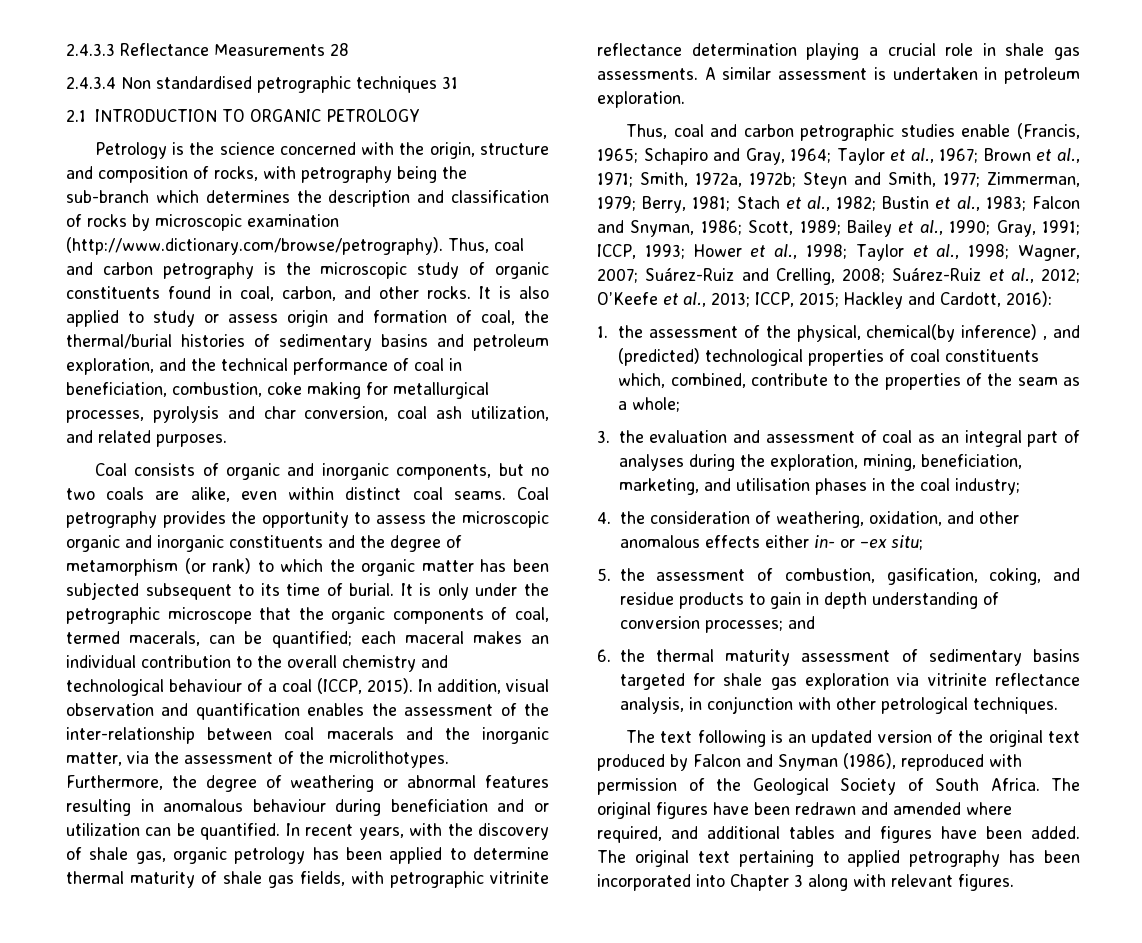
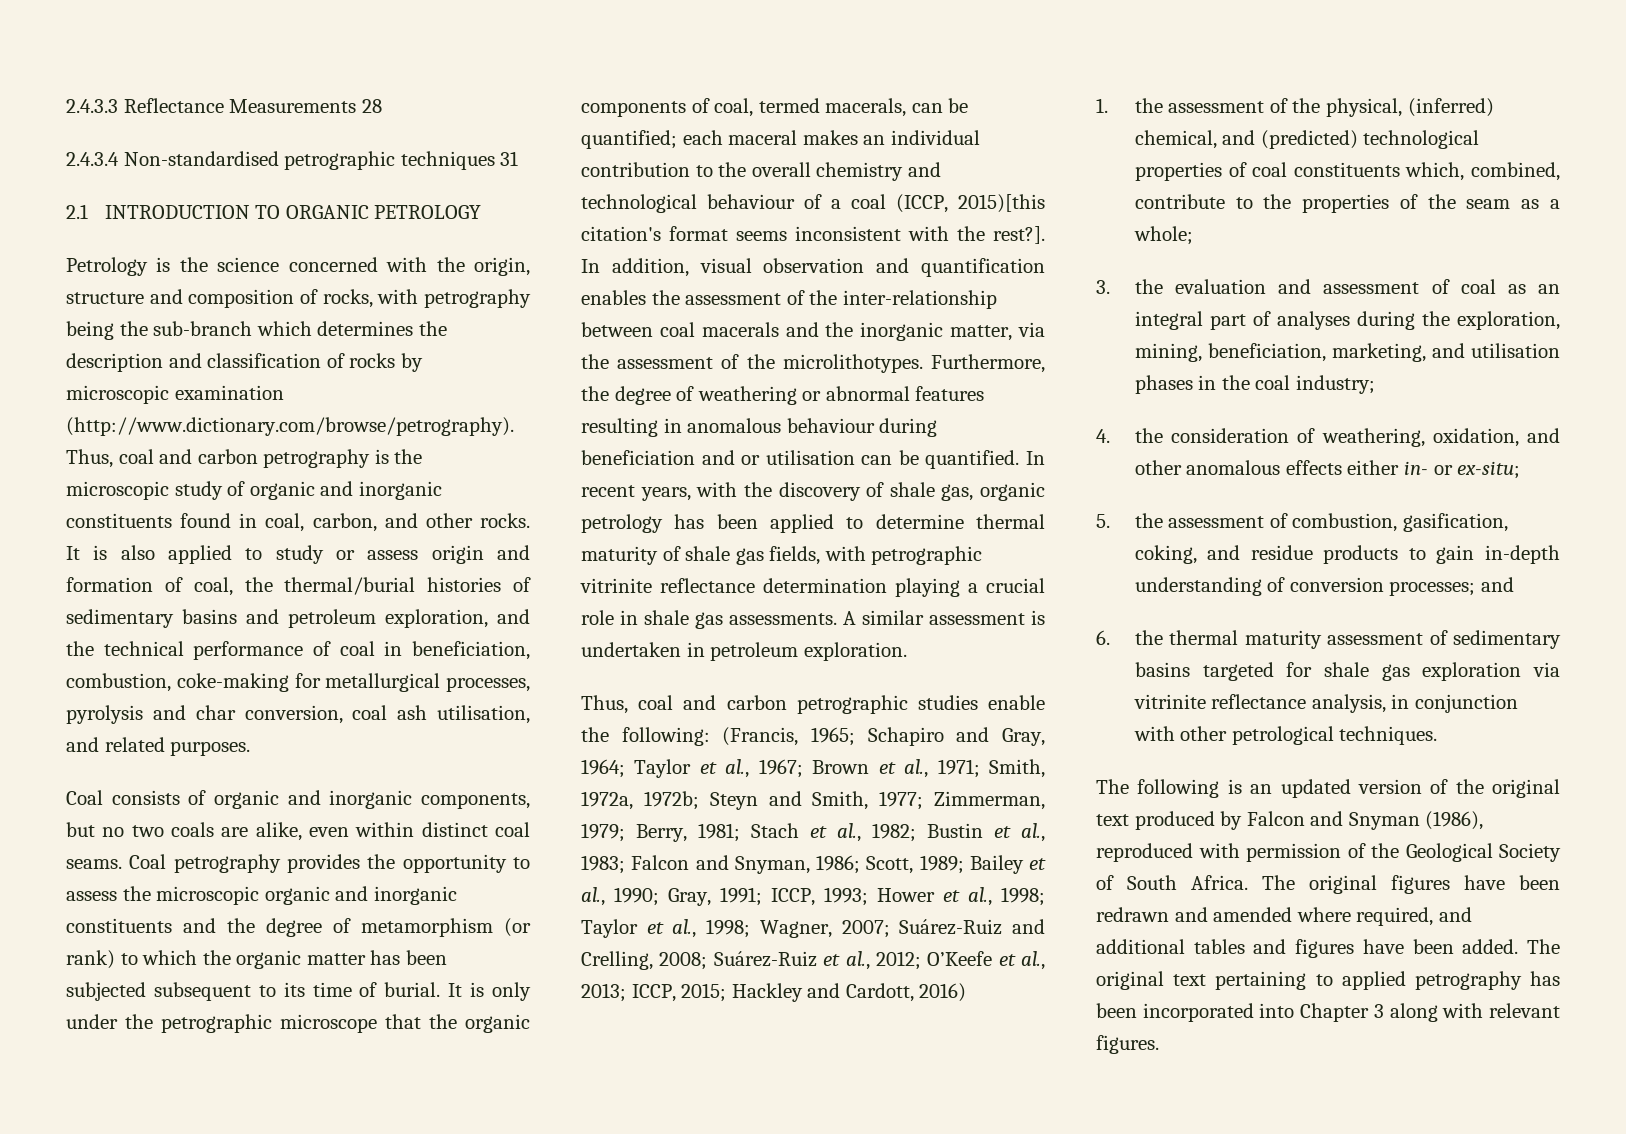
- 2.4.3.4 Non standardised petrographic techniques 31
+ 2.4.3.4 Non-standardised petrographic techniques 31
- Petrology is the science concerned with the origin, structure and composition of rocks, with petrography being the sub-branch which determines the description and classification of rocks by microscopic examination (http://www.dictionary.com/browse/petrography). Thus, coal and carbon petrography is the microscopic study of organic constituents found in coal, carbon, and other rocks.
+ Petrology is the science concerned with the origin, structure and composition of rocks, with petrography being the sub-branch which determines the description and classification of rocks by microscopic examination (http://www.dictionary.com/browse/petrography). Thus, coal and carbon petrography is the microscopic study of organic and inorganic constituents found in coal, carbon, and other rocks.
- It is also applied to study or assess origin and formation of coal, the thermal/burial histories of sedimentary basins and petroleum exploration, and the technical performance of coal in beneficiation, combustion, coke making for metallurgical processes, pyrolysis and char conversion, coal ash utilization, and related purposes.
+ It is also applied to study or assess origin and formation of coal, the thermal/burial histories of sedimentary basins and petroleum exploration, and the technical performance of coal in beneficiation, combustion, coke-making for metallurgical processes, pyrolysis and char conversion, coal ash utilisation, and related purposes.
- It is only under the petrographic microscope that the organic components of coal, termed macerals, can be quantified; each maceral makes an individual contribution to the overall chemistry and technological behaviour of a coal (ICCP, 2015).
+ It is only under the petrographic microscope that the organic components of coal, termed macerals, can be quantified; each maceral makes an individual contribution to the overall chemistry and technological behaviour of a coal (ICCP, 2015)[this citation's format seems inconsistent with the rest?].
- Furthermore, the degree of weathering or abnormal features resulting in anomalous behaviour during beneficiation and or utilization can be quantified.
+ Furthermore, the degree of weathering or abnormal features resulting in anomalous behaviour during beneficiation and or utilisation can be quantified.
- Thus, coal and carbon petrographic studies enable (Francis, 1965;
+ Thus, coal and carbon petrographic studies enable the following: (Francis, 1965;
- Hackley and Cardott, 2016):
+ Hackley and Cardott, 2016)
- 1. the assessment of the physical, chemical(by inference) , and (predicted) technological properties of coal constituents which, combined, contribute to the properties of the seam as a whole;
+ 1. the assessment of the physical, (inferred) chemical, and (predicted) technological properties of coal constituents which, combined, contribute to the properties of the seam as a whole;
- 4. the consideration of weathering, oxidation, and other anomalous effects either in- or –ex situ;
+ 4. the consideration of weathering, oxidation, and other anomalous effects either in- or ex-situ;
- 5. the assessment of combustion, gasification, coking, and residue products to gain in depth understanding of conversion processes; and
+ 5. the assessment of combustion, gasification, coking, and residue products to gain in-depth understanding of conversion processes; and
- The text following is an updated version of the original text produced by Falcon and Snyman (1986), reproduced with permission of the Geological Society of South Africa.
+ The following is an updated version of the original text produced by Falcon and Snyman (1986), reproduced with permission of the Geological Society of South Africa.

